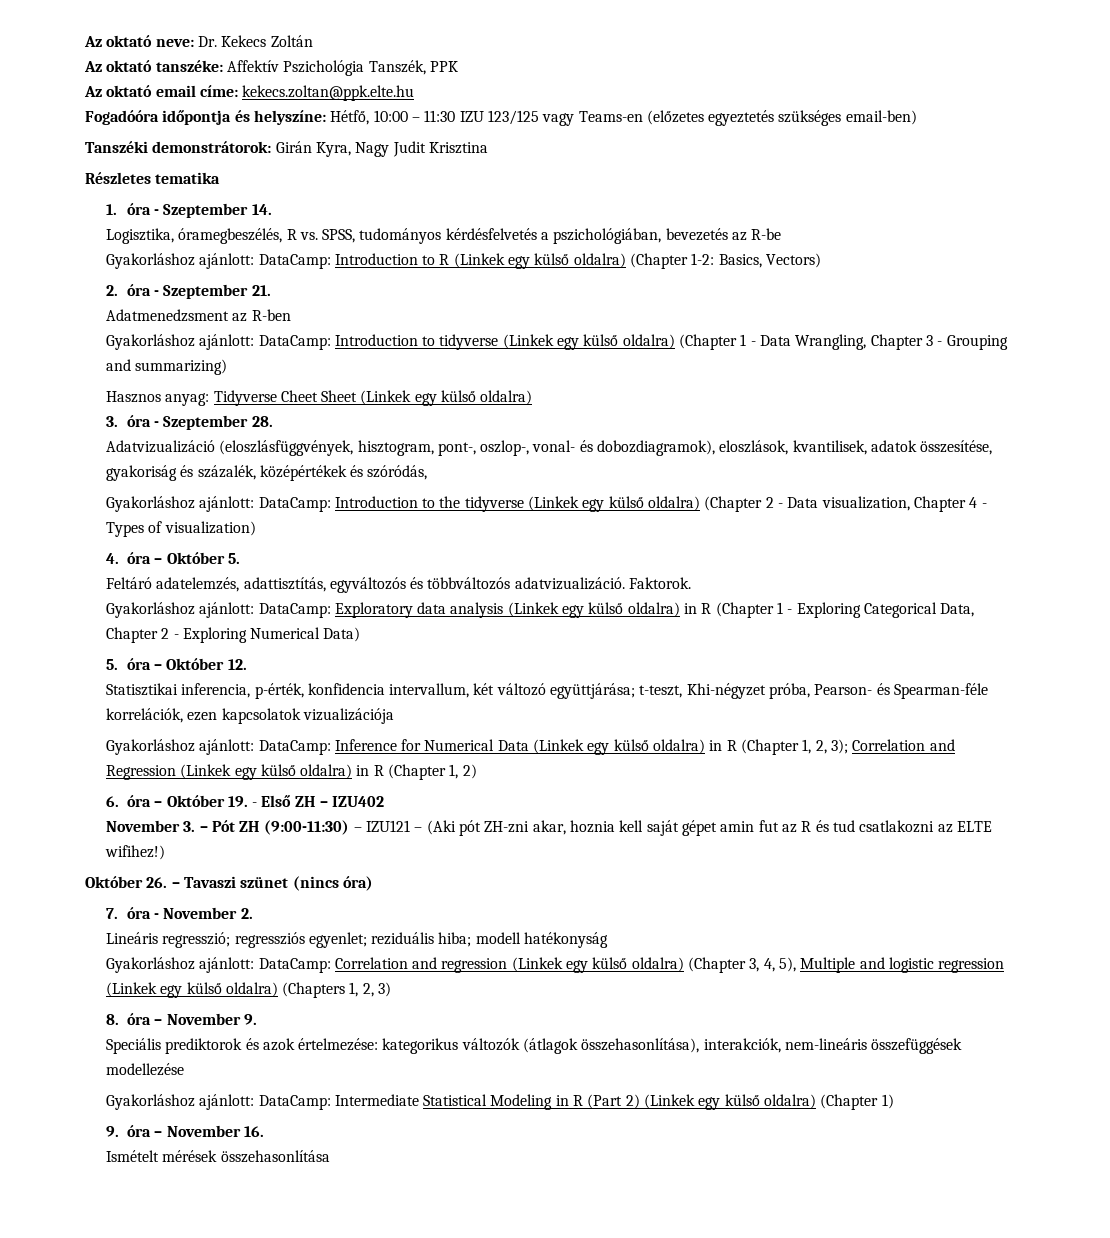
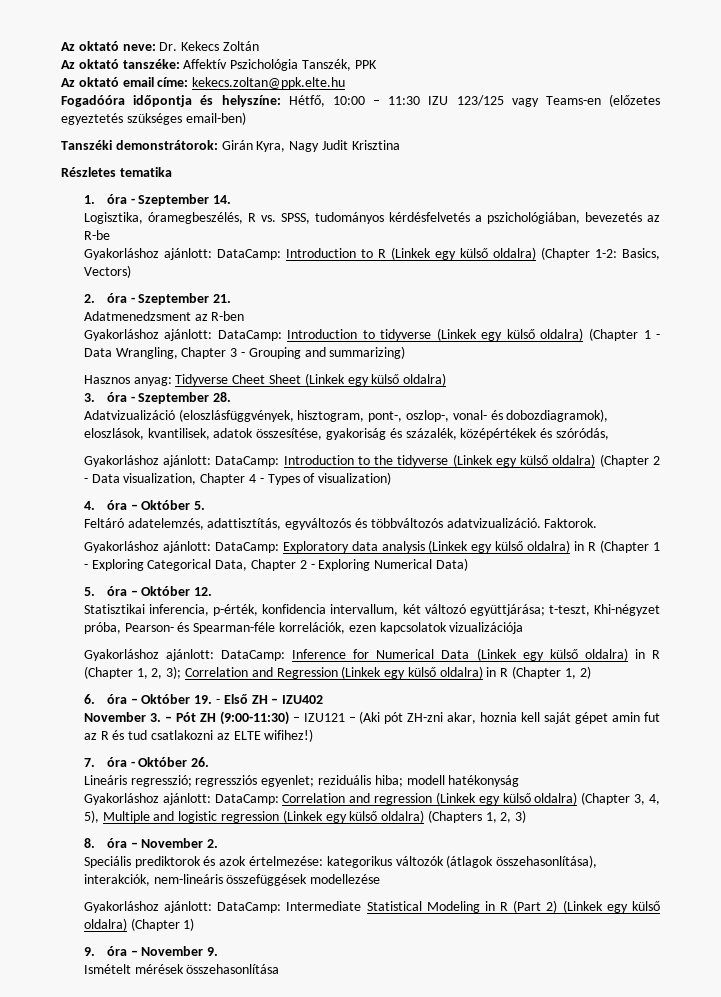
- Október 26. – Tavaszi szünet (nincs óra)
- 7. óra - November 2.
+ 7. óra - Október 26.
- 8. óra – November 9.
+ 8. óra – November 2.
- 9. óra – November 16.
+ 9. óra – November 9.

